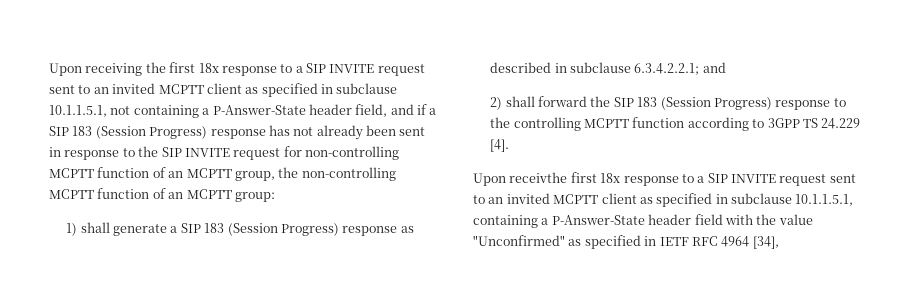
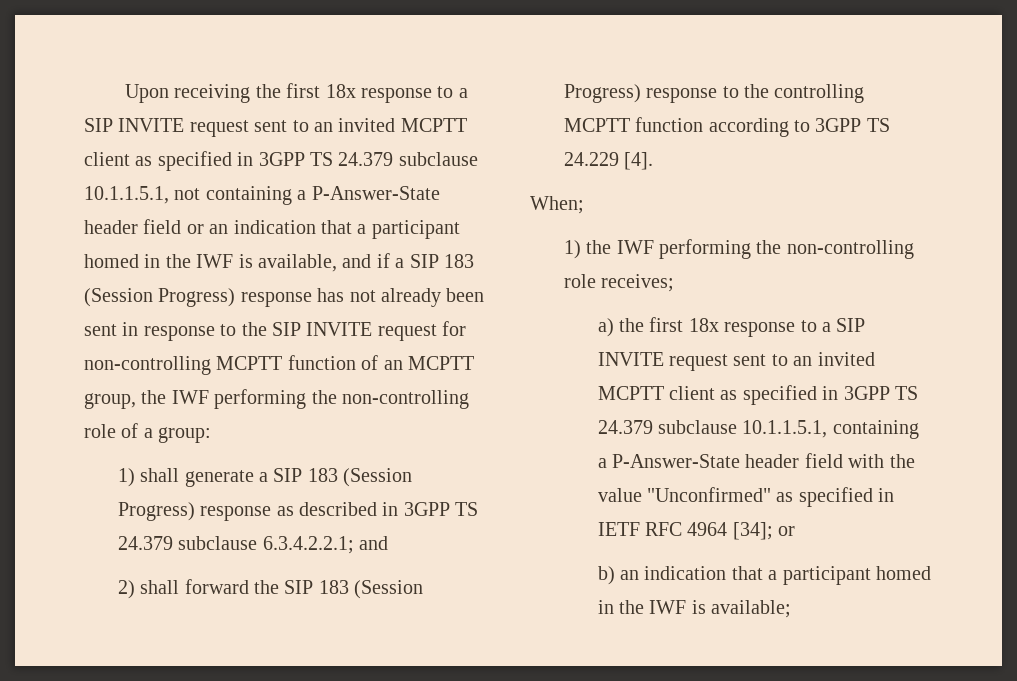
- Upon receiving the first 18x response to a SIP INVITE request sent to an invited MCPTT client as specified in subclause 10.1.1.5.1, not containing a P-Answer-State header field, and if a SIP 183 (Session Progress) response has not already been sent in response to the SIP INVITE request for non-controlling MCPTT function of an MCPTT group, the non-controlling MCPTT function of an MCPTT group:
+ Upon receiving the first 18x response to a SIP INVITE request sent to an invited MCPTT client as specified in 3GPP TS 24.379 subclause 10.1.1.5.1, not containing a P-Answer-State header field or an indication that a participant homed in the IWF is available, and if a SIP 183 (Session Progress) response has not already been sent in response to the SIP INVITE request for non-controlling MCPTT function of an MCPTT group, the IWF performing the non-controlling role of a group:
- 1) shall generate a SIP 183 (Session Progress) response as described in subclause 6.3.4.2.2.1; and
+ 1) shall generate a SIP 183 (Session Progress) response as described in 3GPP TS 24.379 subclause 6.3.4.2.2.1; and
- Upon receivthe first 18x response to a SIP INVITE request sent to an invited MCPTT client as specified in subclause 10.1.1.5.1, containing a P-Answer-State header field with the value "Unconfirmed" as specified in IETF RFC 4964 [34],
+ When;
+ 1) the IWF performing the non-controlling role receives;
+ a) the first 18x response to a SIP INVITE request sent to an invited MCPTT client as specified in 3GPP TS 24.379 subclause 10.1.1.5.1, containing a P-Answer-State header field with the value "Unconfirmed" as specified in IETF RFC 4964 [34]; or
+ b) an indication that a participant homed in the IWF is available;

